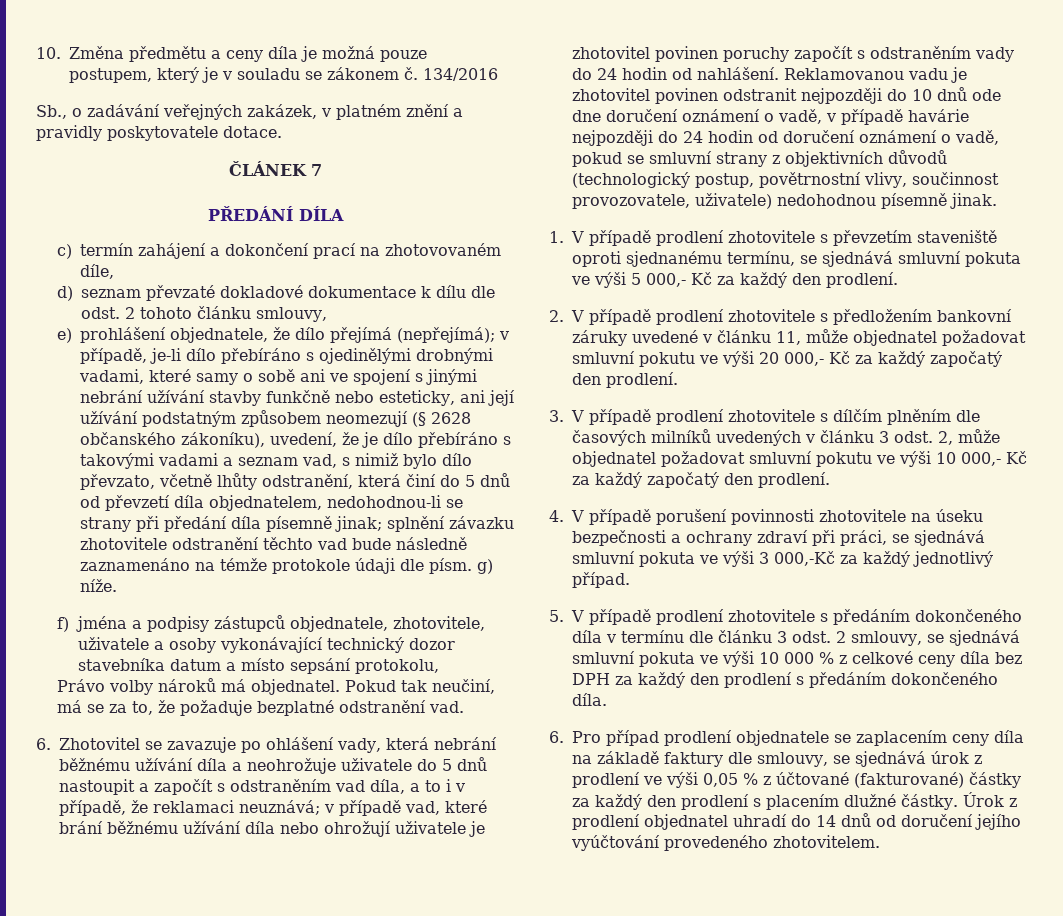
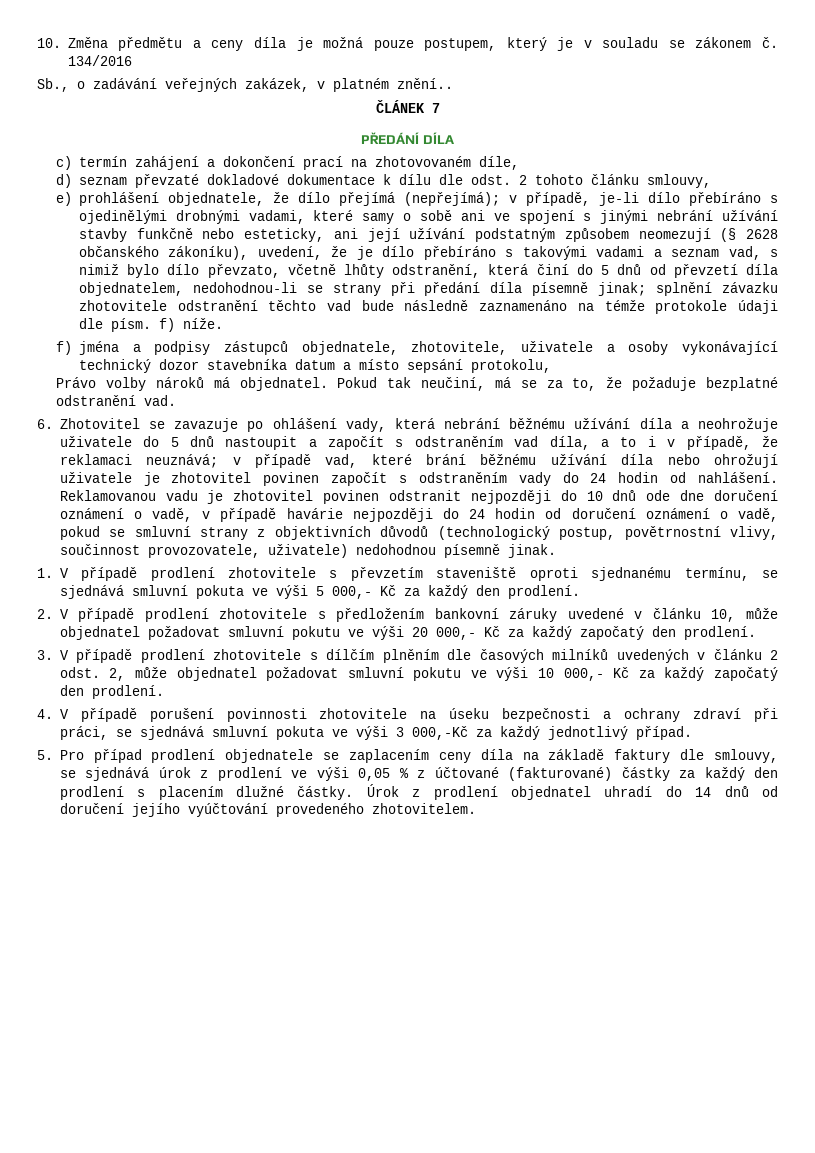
- Sb., o zadávání veřejných zakázek, v platném znění a pravidly poskytovatele dotace.
+ Sb., o zadávání veřejných zakázek, v platném znění..
- splnění závazku zhotovitele odstranění těchto vad bude následně zaznamenáno na témže protokole údaji dle písm. g) níže.
+ splnění závazku zhotovitele odstranění těchto vad bude následně zaznamenáno na témže protokole údaji dle písm. f) níže.
- 6. Zhotovitel se zavazuje po ohlášení vady, která nebrání běžnému užívání díla a neohrožuje uživatele do 5 dnů nastoupit a započít s odstraněním vad díla, a to i v případě, že reklamaci neuznává; v případě vad, které brání běžnému užívání díla nebo ohrožují uživatele je zhotovitel povinen poruchy započít s odstraněním vady do 24 hodin od nahlášení.
+ 6. Zhotovitel se zavazuje po ohlášení vady, která nebrání běžnému užívání díla a neohrožuje uživatele do 5 dnů nastoupit a započít s odstraněním vad díla, a to i v případě, že reklamaci neuznává; v případě vad, které brání běžnému užívání díla nebo ohrožují uživatele je zhotovitel povinen započít s odstraněním vady do 24 hodin od nahlášení.
- 2. V případě prodlení zhotovitele s předložením bankovní záruky uvedené v článku 11, může objednatel požadovat smluvní pokutu ve výši 20 000,- Kč za každý započatý den prodlení.
+ 2. V případě prodlení zhotovitele s předložením bankovní záruky uvedené v článku 10, může objednatel požadovat smluvní pokutu ve výši 20 000,- Kč za každý započatý den prodlení.
- 3. V případě prodlení zhotovitele s dílčím plněním dle časových milníků uvedených v článku 3 odst. 2, může objednatel požadovat smluvní pokutu ve výši 10 000,- Kč za každý započatý den prodlení.
+ 3. V případě prodlení zhotovitele s dílčím plněním dle časových milníků uvedených v článku 2 odst. 2, může objednatel požadovat smluvní pokutu ve výši 10 000,- Kč za každý započatý den prodlení.
- 5. V případě prodlení zhotovitele s předáním dokončeného díla v termínu dle článku 3 odst. 2 smlouvy, se sjednává smluvní pokuta ve výši 10 000 % z celkové ceny díla bez DPH za každý den prodlení s předáním dokončeného díla.
- 6. Pro případ prodlení objednatele se zaplacením ceny díla na základě faktury dle smlouvy, se sjednává úrok z prodlení ve výši 0,05 % z účtované (fakturované) částky za každý den prodlení s placením dlužné částky.
+ 5. Pro případ prodlení objednatele se zaplacením ceny díla na základě faktury dle smlouvy, se sjednává úrok z prodlení ve výši 0,05 % z účtované (fakturované) částky za každý den prodlení s placením dlužné částky.

